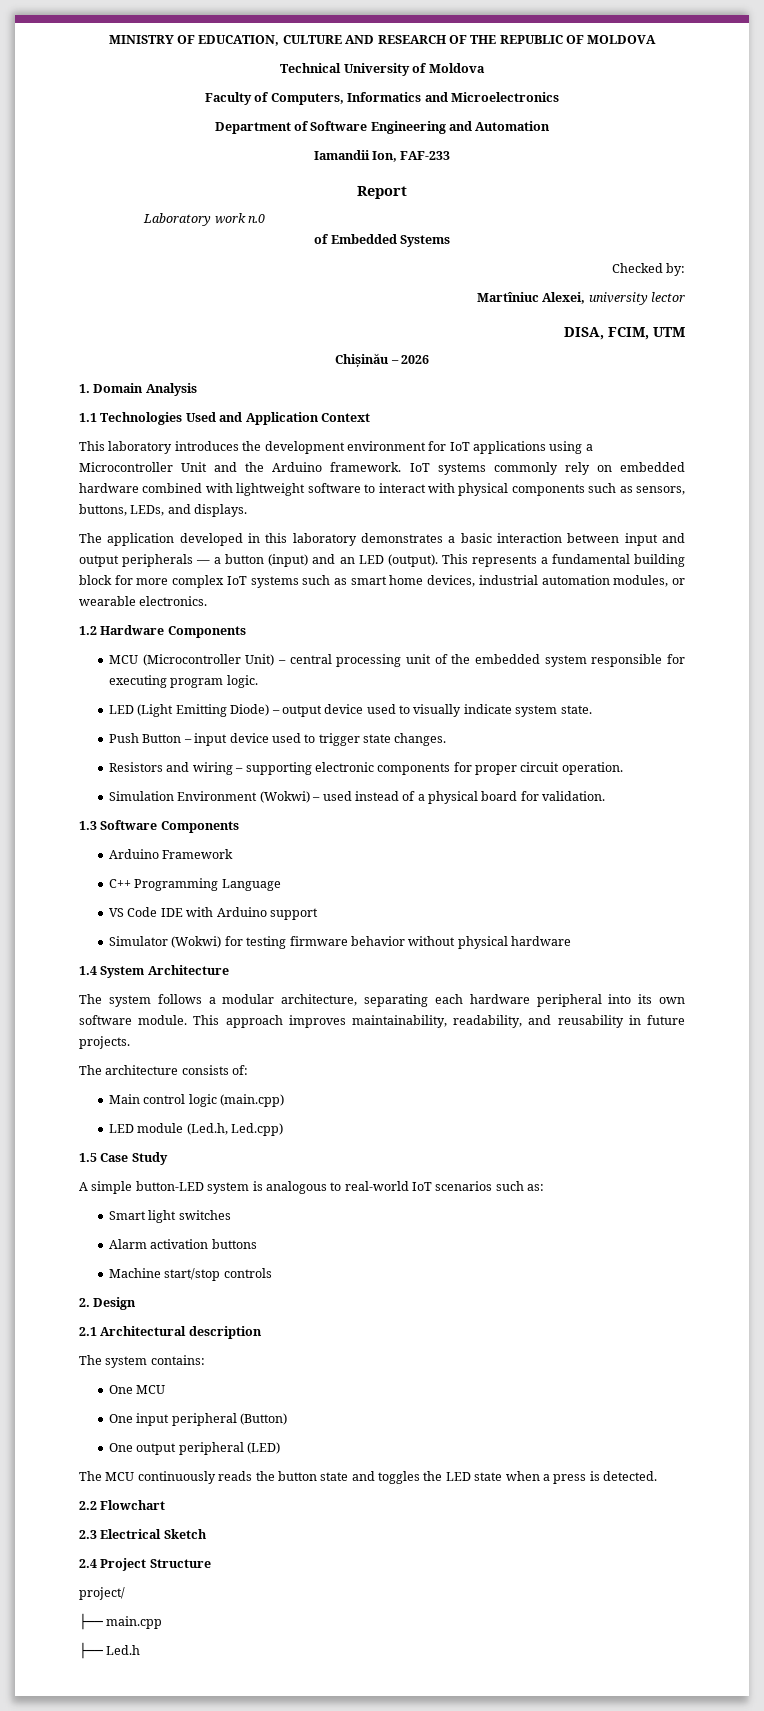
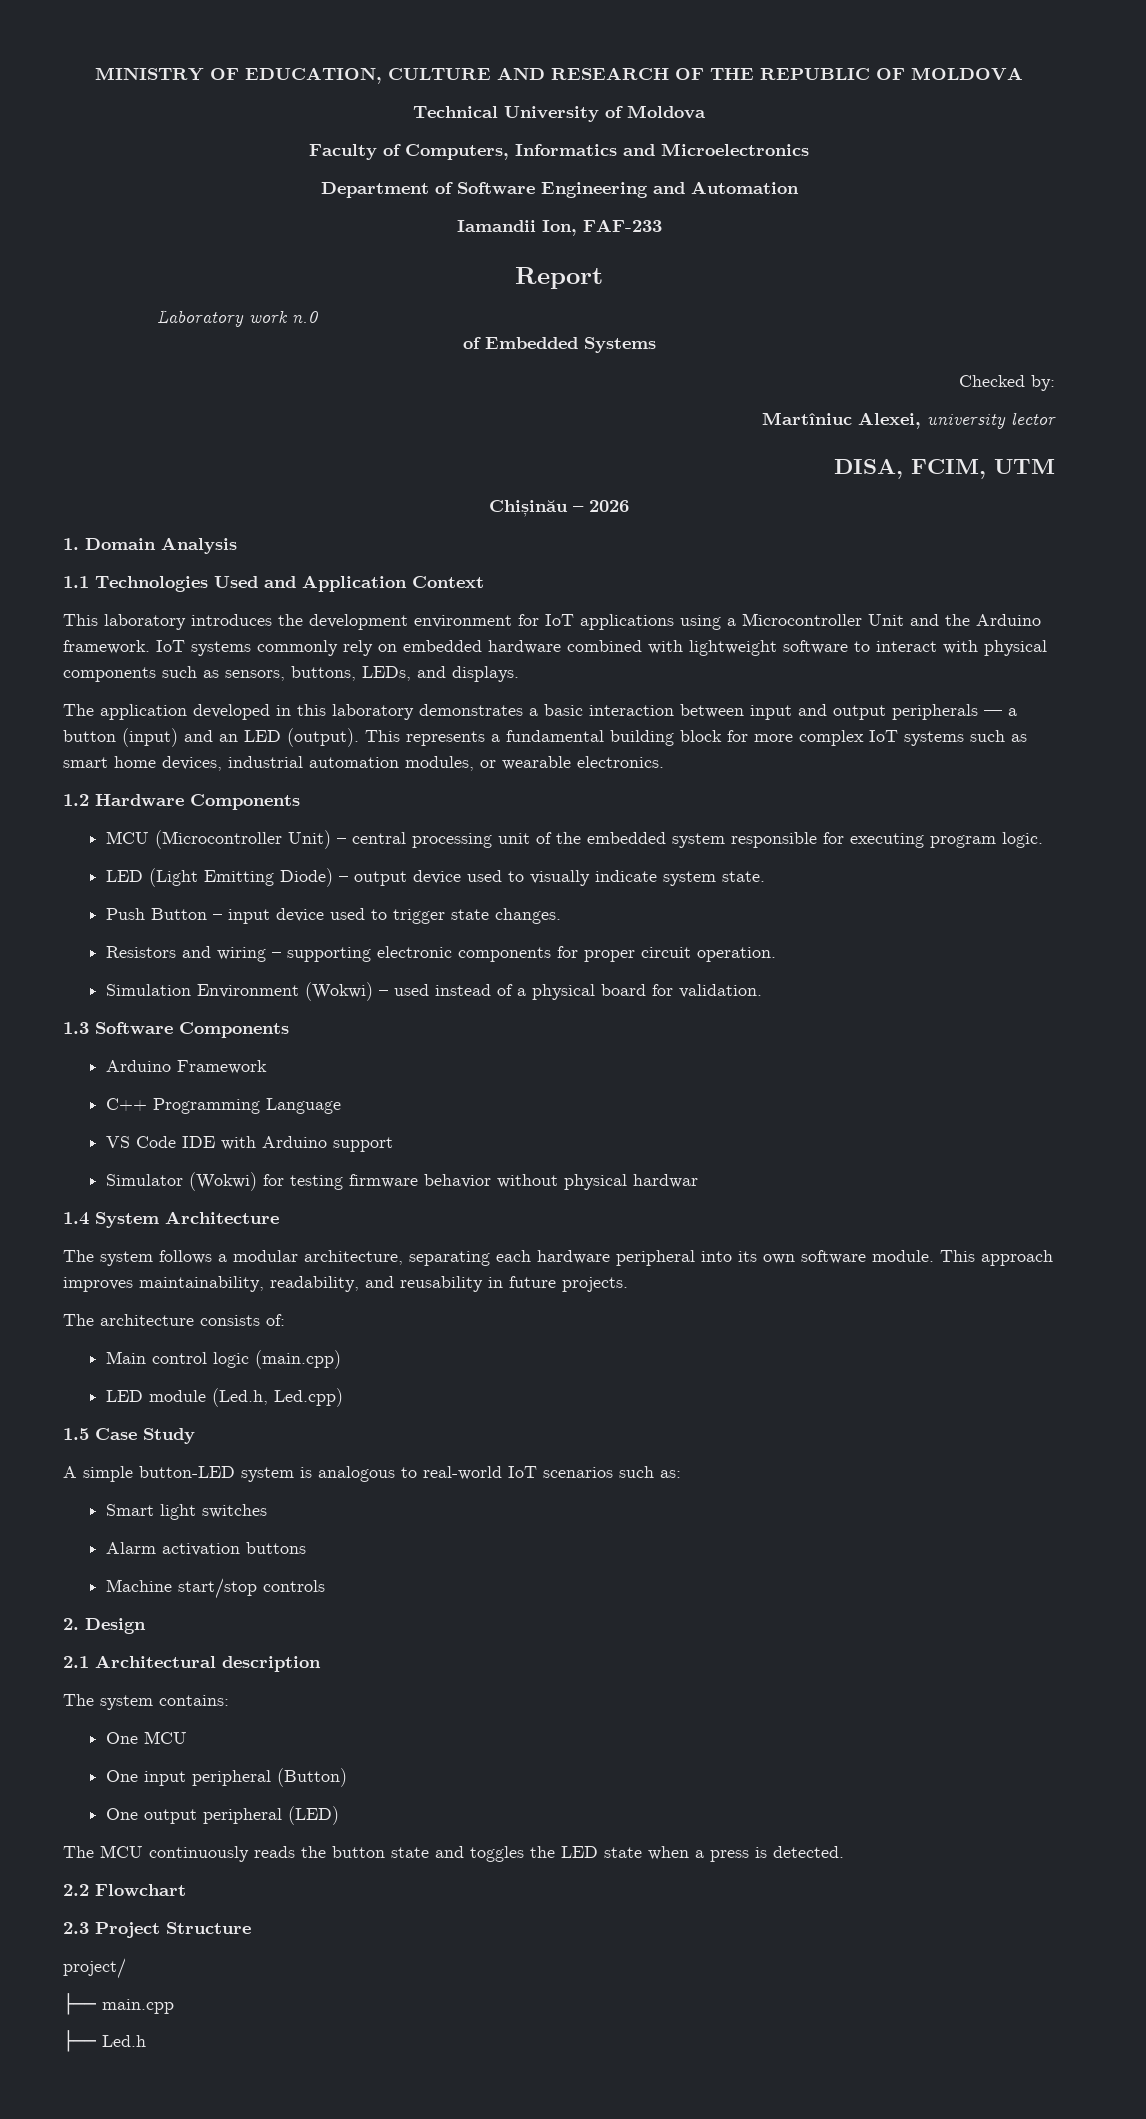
- Simulator (Wokwi) for testing firmware behavior without physical hardware
+ Simulator (Wokwi) for testing firmware behavior without physical hardwar
- 2.3 Electrical Sketch
- 2.4 Project Structure
+ 2.3 Project Structure

